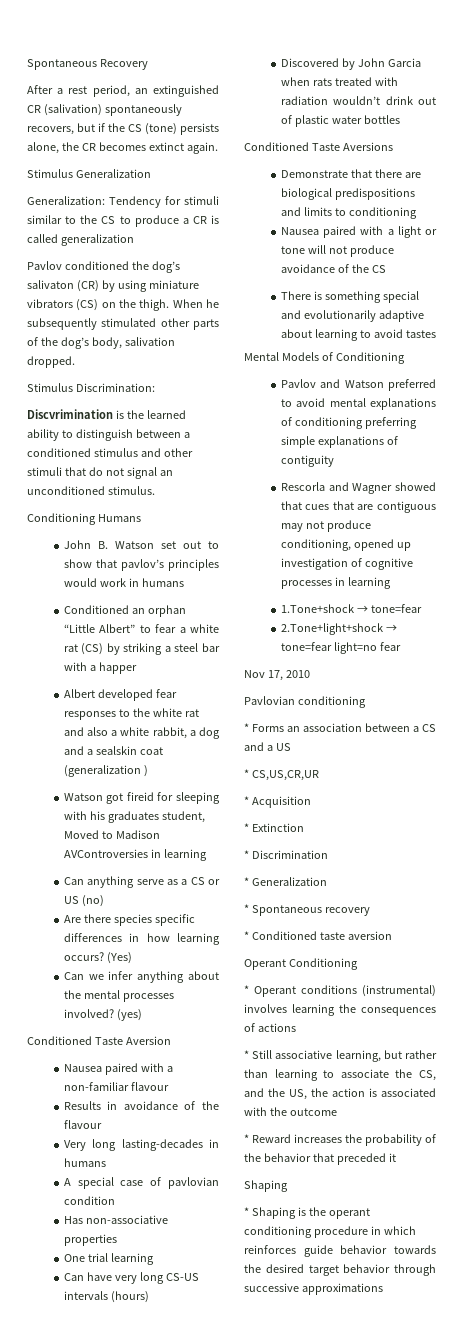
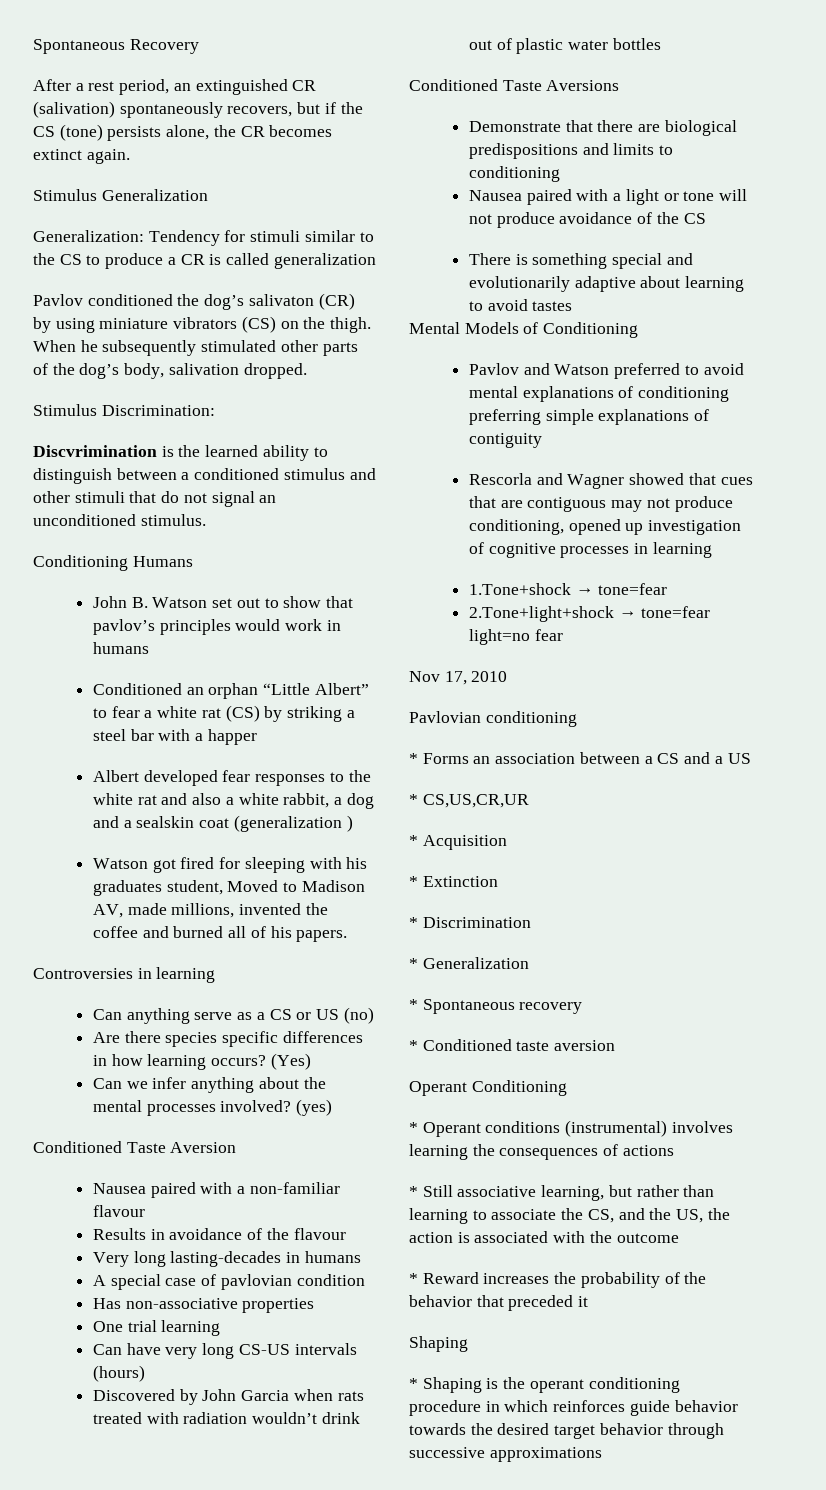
- Watson got fireid for sleeping with his graduates student, Moved to Madison AVControversies in learning
+ Watson got fired for sleeping with his graduates student, Moved to Madison AV, made millions, invented the coffee and burned all of his papers.
+ Controversies in learning

